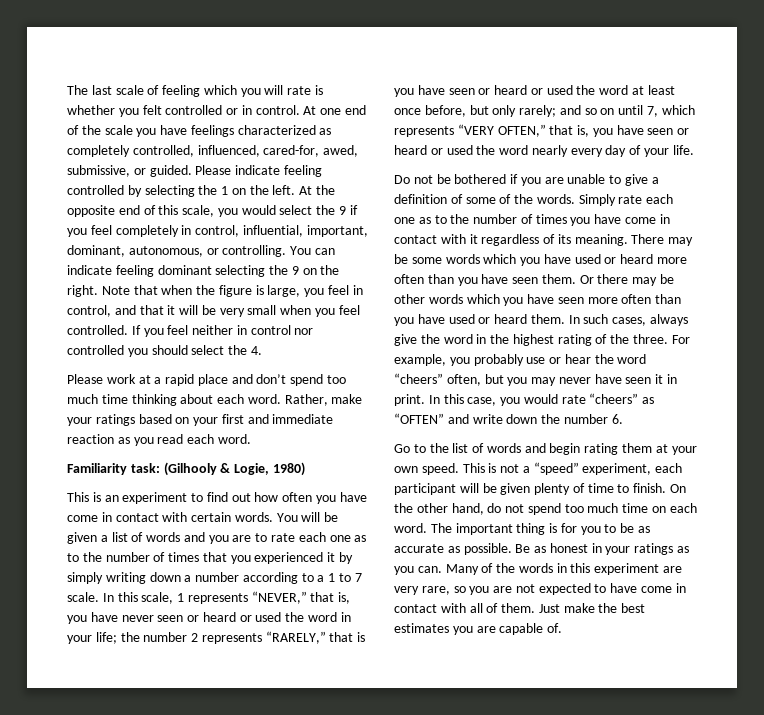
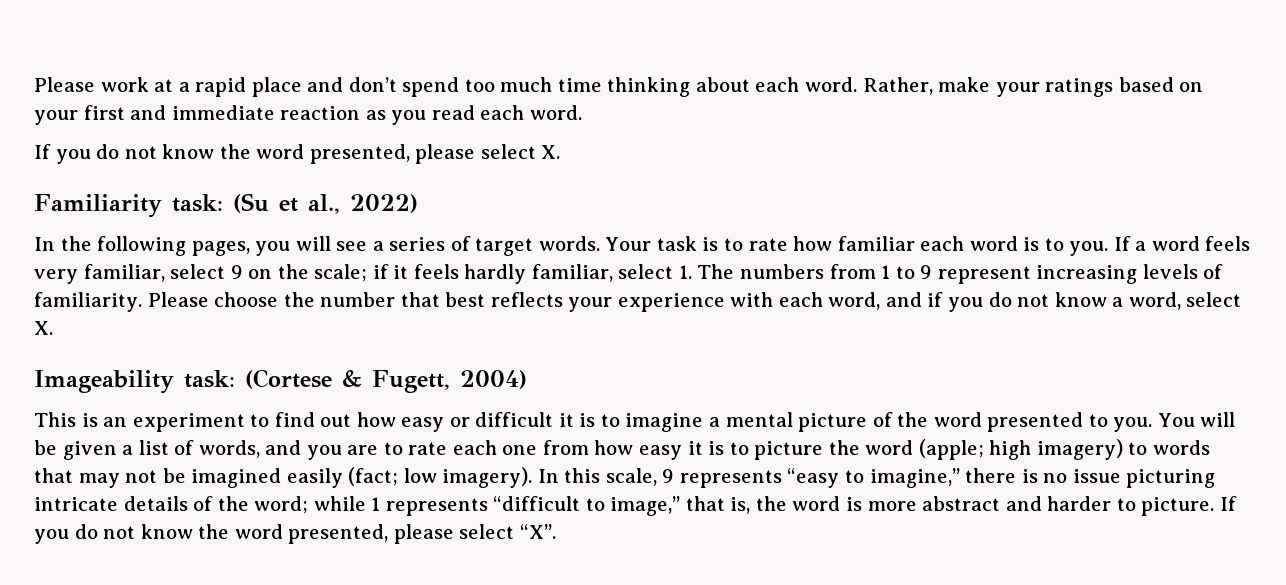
- The last scale of feeling which you will rate is whether you felt controlled or in control. At one end of the scale you have feelings characterized as completely controlled, influenced, cared-for, awed, submissive, or guided. Please indicate feeling controlled by selecting the 1 on the left. At the opposite end of this scale, you would select the 9 if you feel completely in control, influential, important, dominant, autonomous, or controlling. You can indicate feeling dominant selecting the 9 on the right. Note that when the figure is large, you feel in control, and that it will be very small when you feel controlled. If you feel neither in control nor controlled you should select the 4.
- Familiarity task: (Gilhooly & Logie, 1980)
+ If you do not know the word presented, please select X.
+ Familiarity task: (Su et al., 2022)
+ In the following pages, you will see a series of target words. Your task is to rate how familiar each word is to you. If a word feels very familiar, select 9 on the scale; if it feels hardly familiar, select 1. The numbers from 1 to 9 represent increasing levels of familiarity. Please choose the number that best reflects your experience with each word, and if you do not know a word, select X.
+ Imageability task: (Cortese & Fugett, 2004)
- This is an experiment to find out how often you have come in contact with certain words.
+ This is an experiment to find out how easy or difficult it is to imagine a mental picture of the word presented to you.
- You will be given a list of words and you are to rate each one as to the number of times that you experienced it by simply writing down a number according to a 1 to 7 scale. In this scale, 1 represents “NEVER,” that is, you have never seen or heard or used the word in your life; the number 2 represents “RARELY,” that is you have seen or heard or used the word at least once before, but only rarely; and so on until 7, which represents “VERY OFTEN,” that is, you have seen or heard or used the word nearly every day of your life.
- Do not be bothered if you are unable to give a definition of some of the words. Simply rate each one as to the number of times you have come in contact with it regardless of its meaning. There may be some words which you have used or heard more often than you have seen them. Or there may be other words which you have seen more often than you have used or heard them. In such cases, always give the word in the highest rating of the three. For example, you probably use or hear the word “cheers” often, but you may never have seen it in print. In this case, you would rate “cheers” as “OFTEN” and write down the number 6.
- Go to the list of words and begin rating them at your own speed. This is not a “speed” experiment, each participant will be given plenty of time to finish. On the other hand, do not spend too much time on each word. The important thing is for you to be as accurate as possible. Be as honest in your ratings as you can. Many of the words in this experiment are very rare, so you are not expected to have come in contact with all of them. Just make the best estimates you are capable of.
+ You will be given a list of words, and you are to rate each one from how easy it is to picture the word (apple; high imagery) to words that may not be imagined easily (fact; low imagery). In this scale, 9 represents “easy to imagine,” there is no issue picturing intricate details of the word; while 1 represents “difficult to image,” that is, the word is more abstract and harder to picture. If you do not know the word presented, please select “X”.

